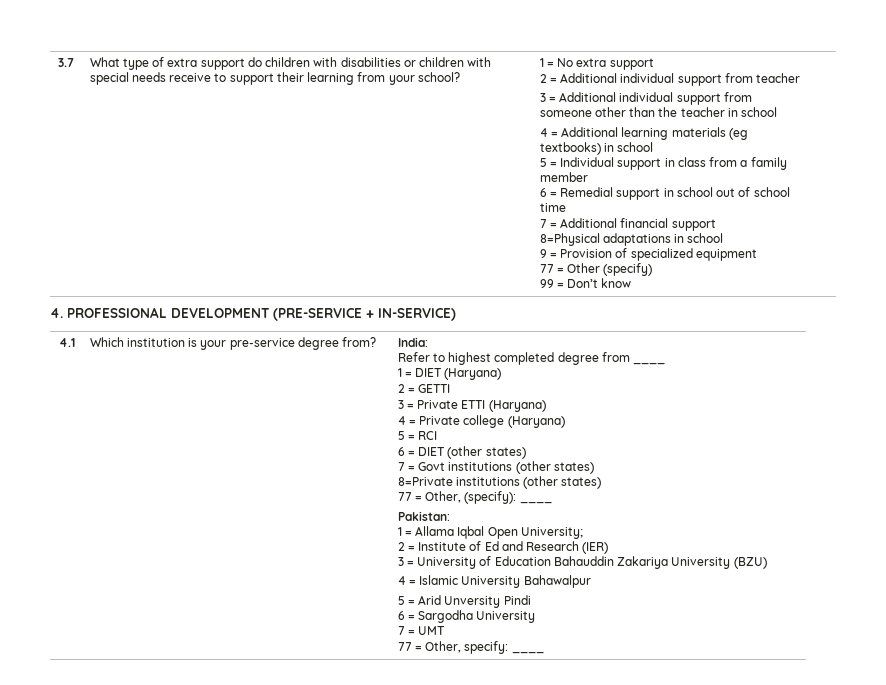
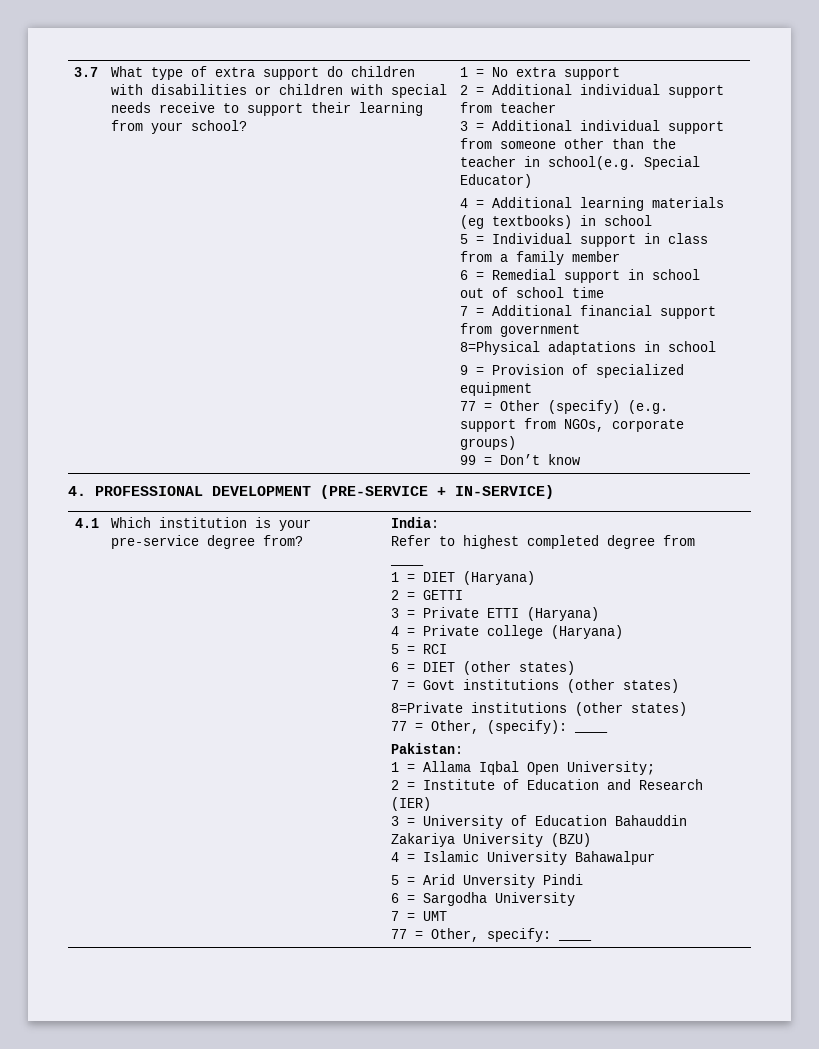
- 3 = Additional individual support from someone other than the teacher in school
+ 3 = Additional individual support from someone other than the teacher in school(e.g. Special Educator)
- 7 = Additional financial support
+ 7 = Additional financial support from government
- 77 = Other (specify)
+ 77 = Other (specify) (e.g. support from NGOs, corporate groups)
- 2 = Institute of Ed and Research (IER)
+ 2 = Institute of Education and Research (IER)

